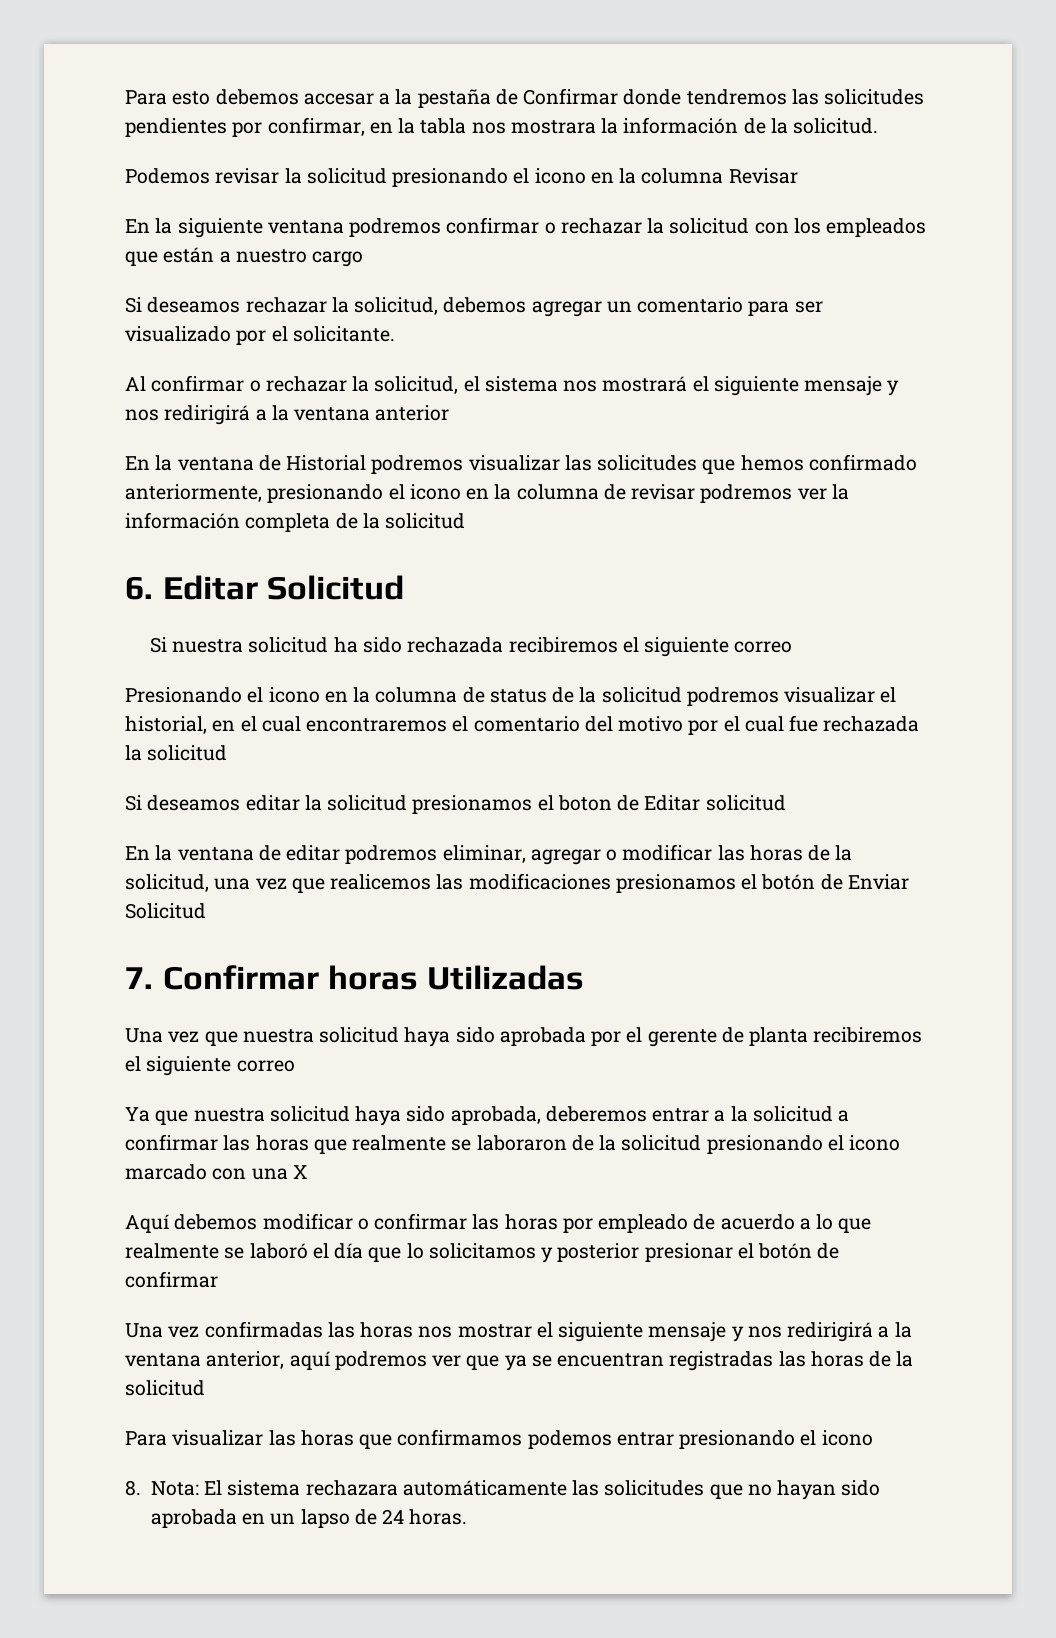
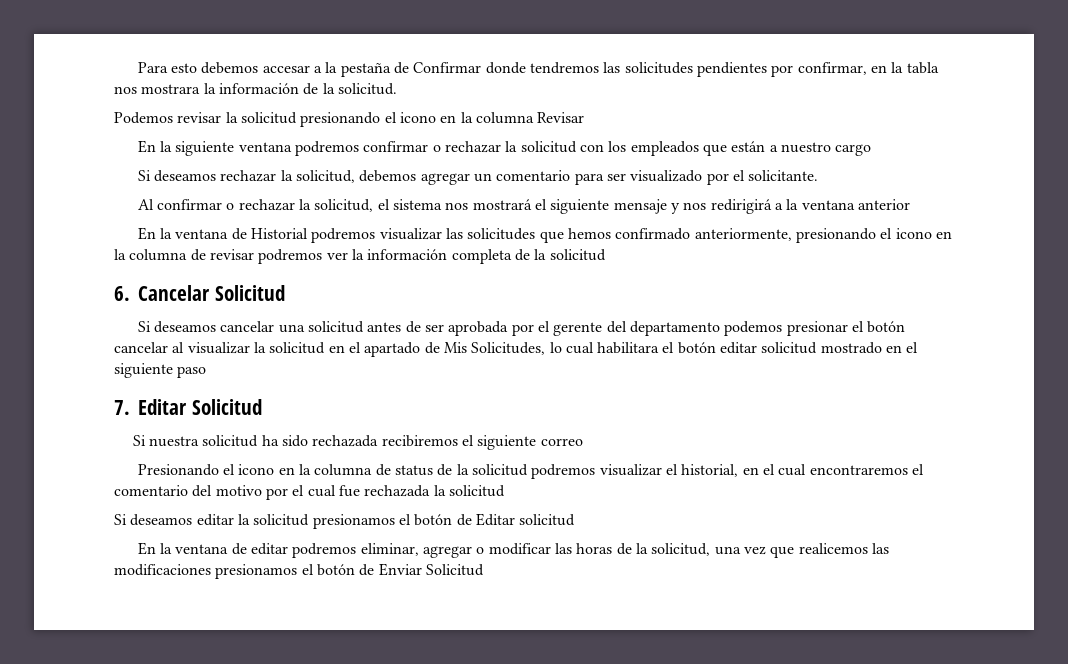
- 6. Editar Solicitud
+ 6. Cancelar Solicitud
+ Si deseamos cancelar una solicitud antes de ser aprobada por el gerente del departamento podemos presionar el botón cancelar al visualizar la solicitud en el apartado de Mis Solicitudes, lo cual habilitara el botón editar solicitud mostrado en el siguiente paso
+ 7. Editar Solicitud
- Si deseamos editar la solicitud presionamos el boton de Editar solicitud
+ Si deseamos editar la solicitud presionamos el botón de Editar solicitud
- 7. Confirmar horas Utilizadas
- Una vez que nuestra solicitud haya sido aprobada por el gerente de planta recibiremos el siguiente correo
- Ya que nuestra solicitud haya sido aprobada, deberemos entrar a la solicitud a confirmar las horas que realmente se laboraron de la solicitud presionando el icono marcado con una X
- Aquí debemos modificar o confirmar las horas por empleado de acuerdo a lo que realmente se laboró el día que lo solicitamos y posterior presionar el botón de confirmar
- Una vez confirmadas las horas nos mostrar el siguiente mensaje y nos redirigirá a la ventana anterior, aquí podremos ver que ya se encuentran registradas las horas de la solicitud
- Para visualizar las horas que confirmamos podemos entrar presionando el icono
- 8. Nota: El sistema rechazara automáticamente las solicitudes que no hayan sido aprobada en un lapso de 24 horas.

